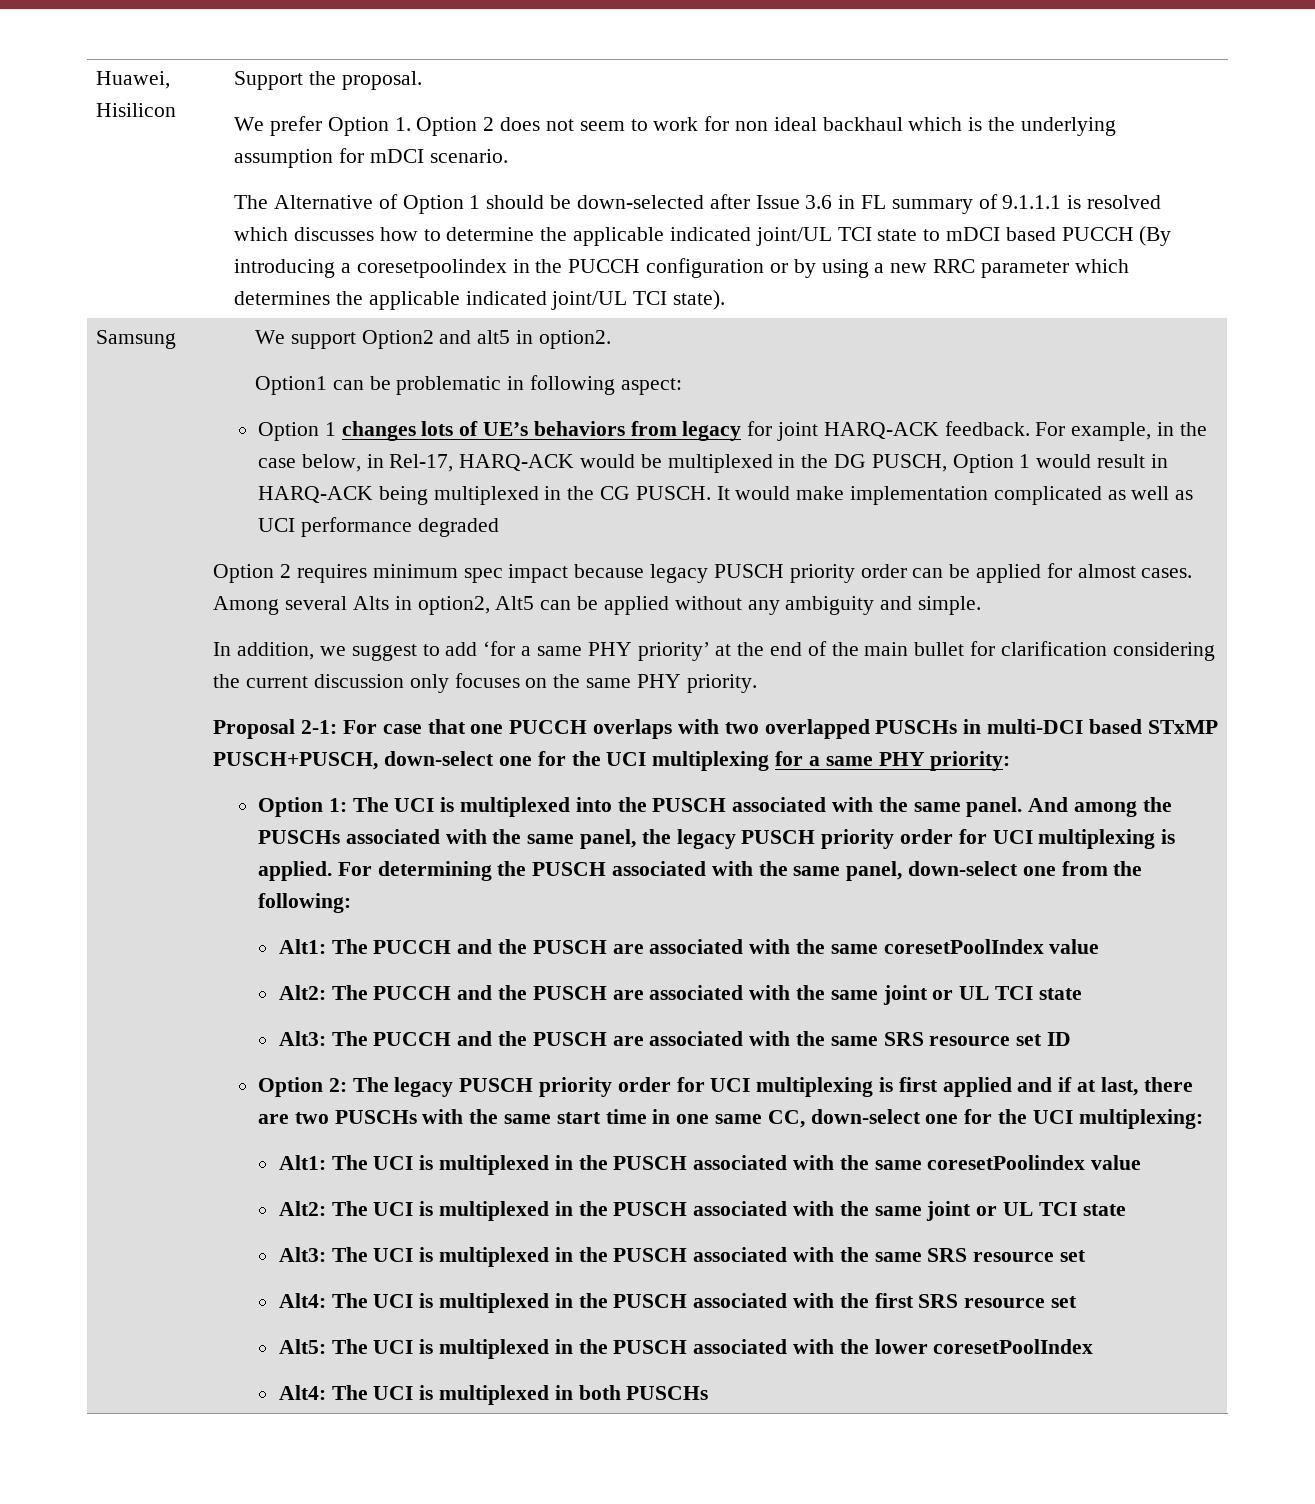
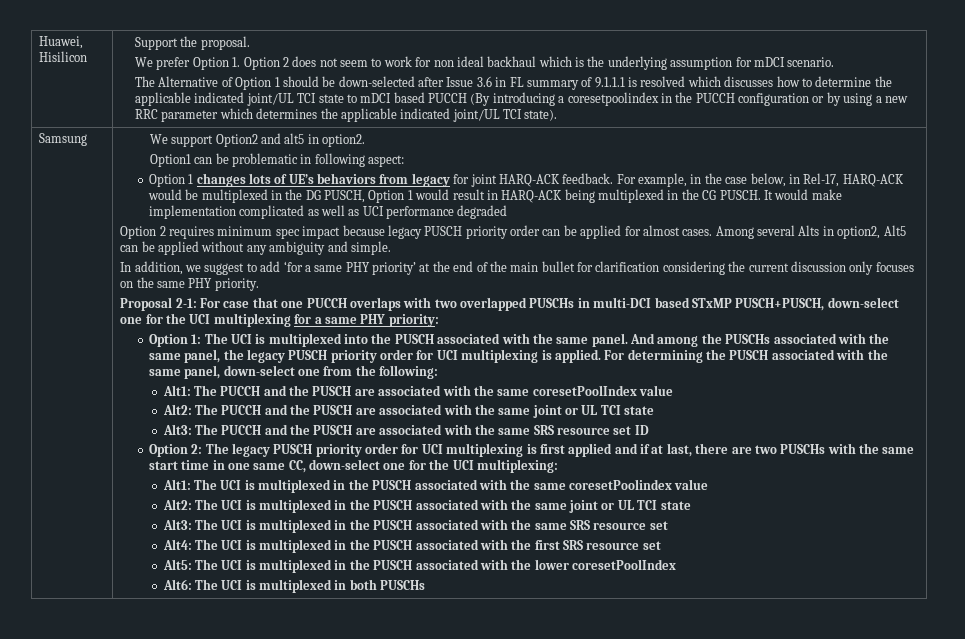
- Alt4: The UCI is multiplexed in both PUSCHs
+ Alt6: The UCI is multiplexed in both PUSCHs

